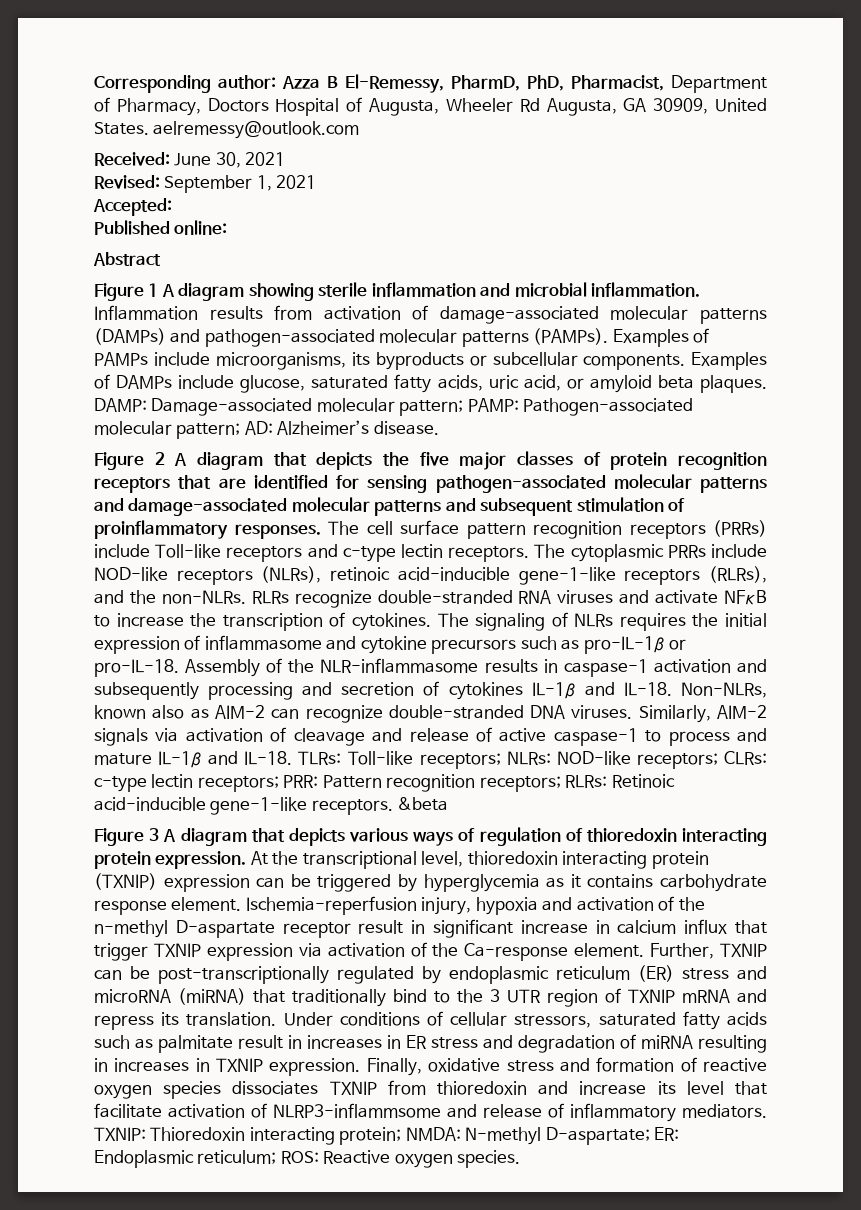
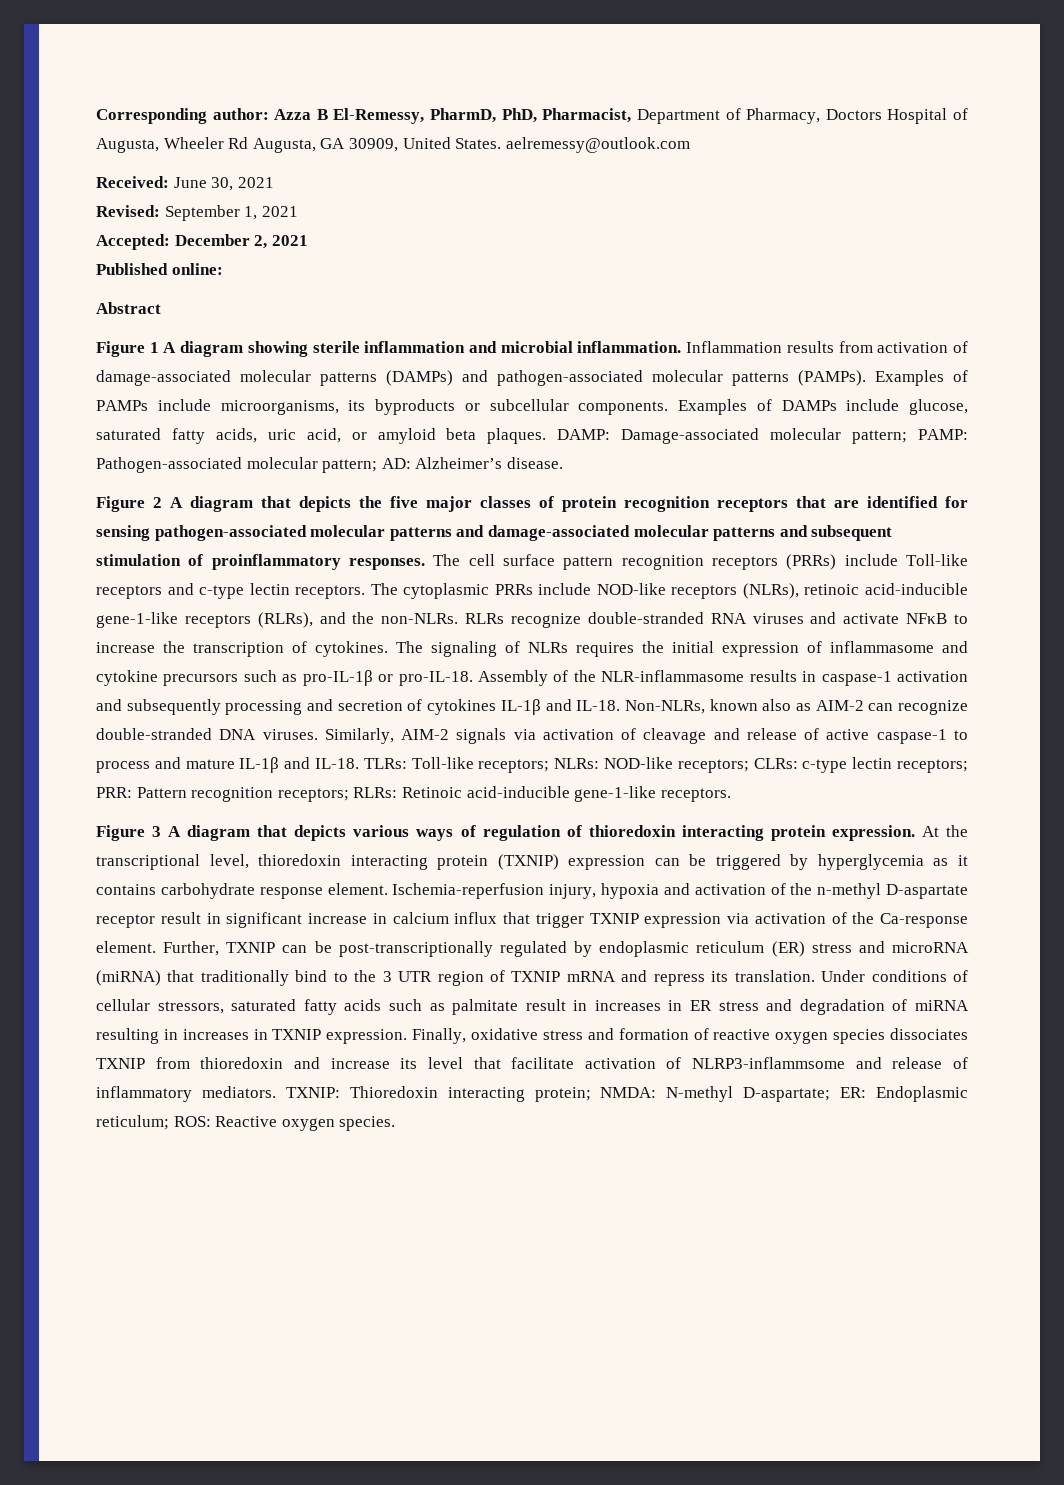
- Accepted:
+ Accepted: December 2, 2021
- &beta

